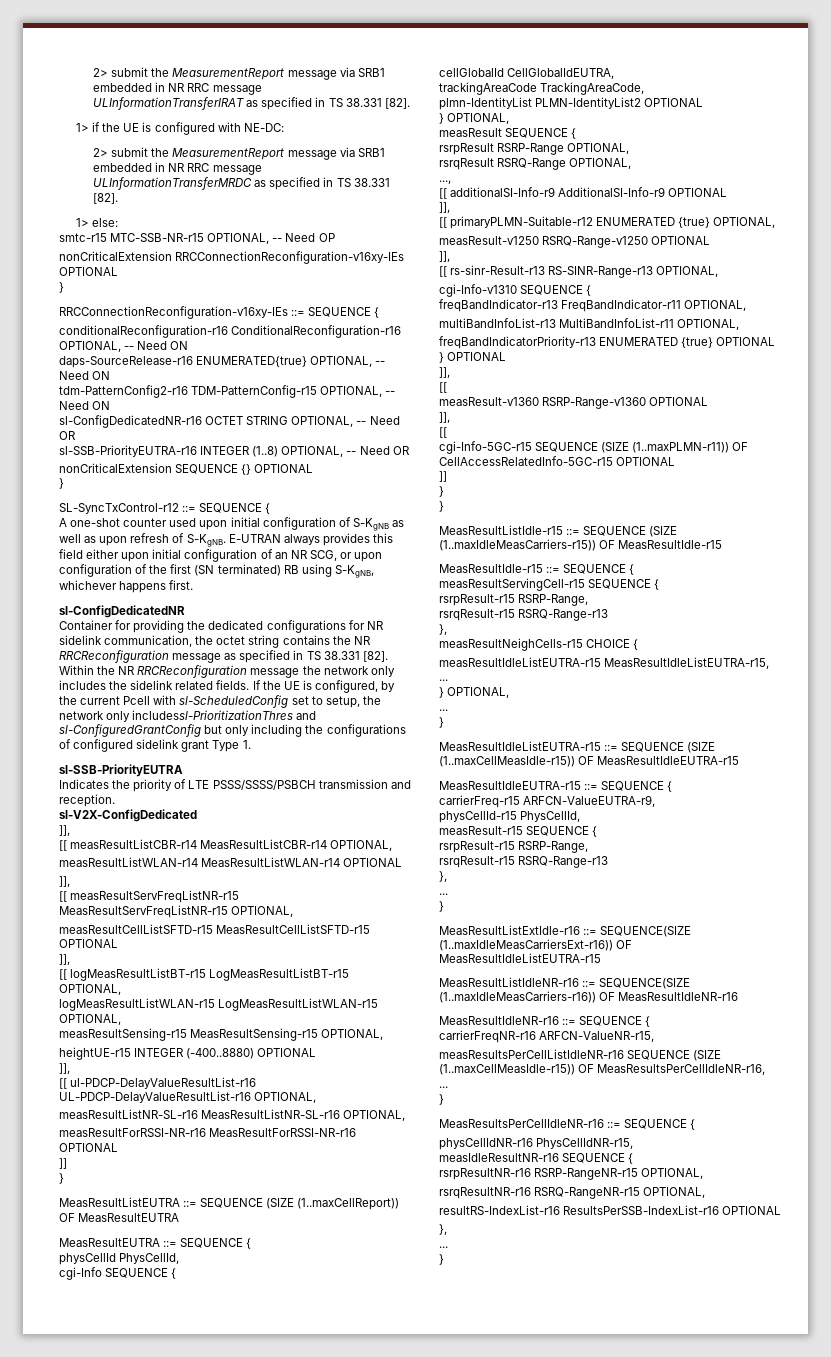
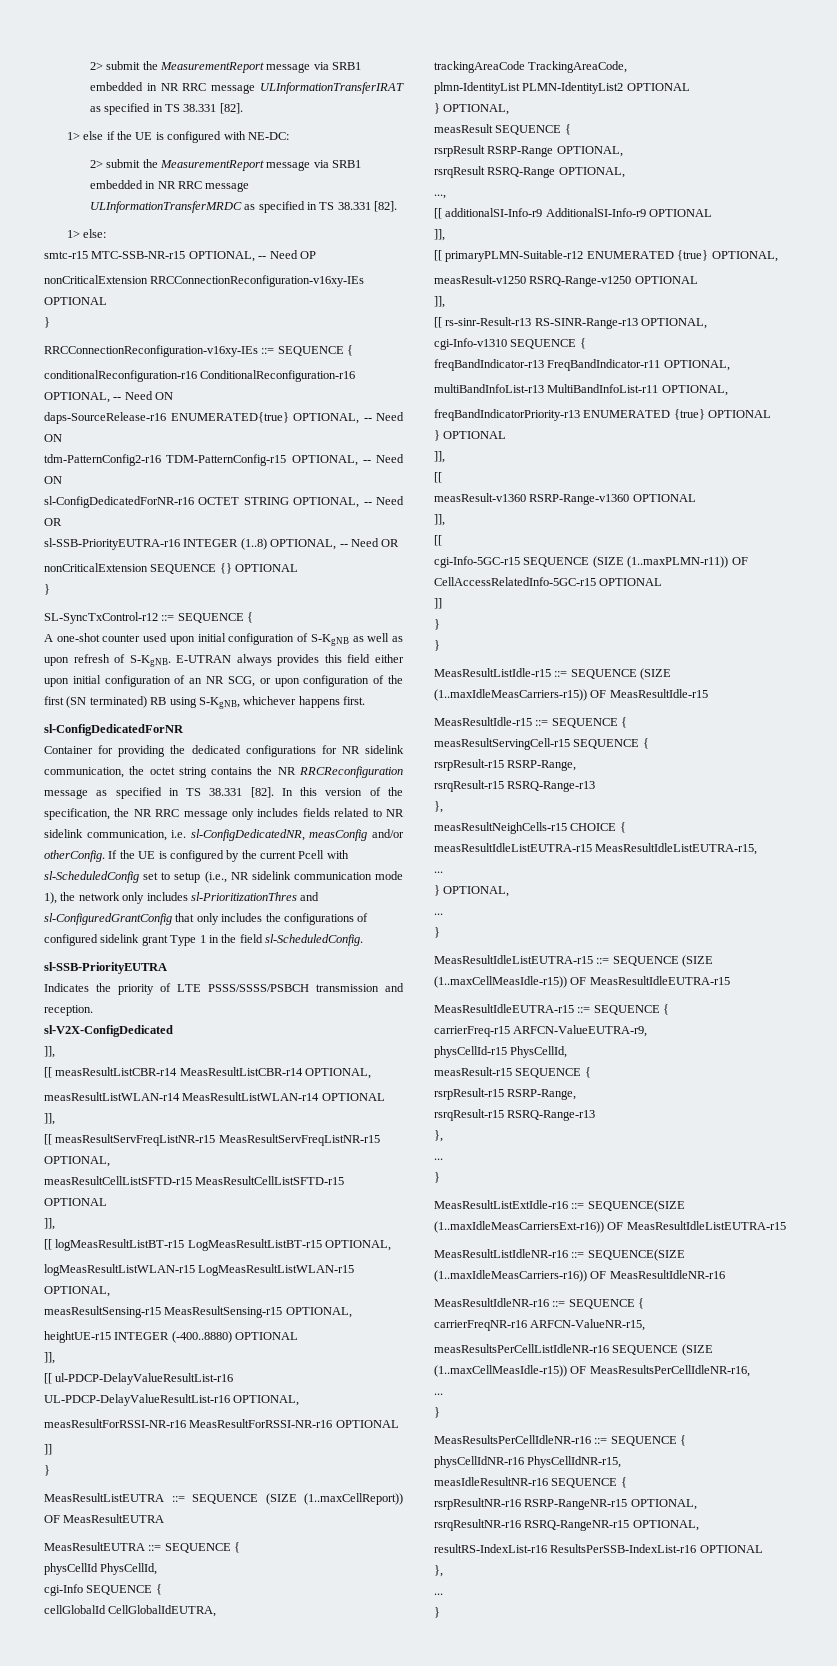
- 1> if the UE is configured with NE-DC:
+ 1> else if the UE is configured with NE-DC:
- sl-ConfigDedicatedNR-r16 OCTET STRING OPTIONAL, -- Need OR
+ sl-ConfigDedicatedForNR-r16 OCTET STRING OPTIONAL, -- Need OR
- sl-ConfigDedicatedNR
+ sl-ConfigDedicatedForNR
- Within the NR RRCReconfiguration message the network only includes the sidelink related fields.
+ In this version of the specification, the NR RRC message only includes fields related to NR sidelink communication, i.e. sl-ConfigDedicatedNR, measConfig and/or otherConfig.
- If the UE is configured, by the current Pcell with sl-ScheduledConfig set to setup, the network only includessl-PrioritizationThres and sl-ConfiguredGrantConfig but only including the configurations of configured sidelink grant Type 1.
+ If the UE is configured by the current Pcell with sl-ScheduledConfig set to setup (i.e., NR sidelink communication mode 1), the network only includes sl-PrioritizationThres and sl-ConfiguredGrantConfig that only includes the configurations of configured sidelink grant Type 1 in the field sl-ScheduledConfig.
- measResultListNR-SL-r16 MeasResultListNR-SL-r16 OPTIONAL,

